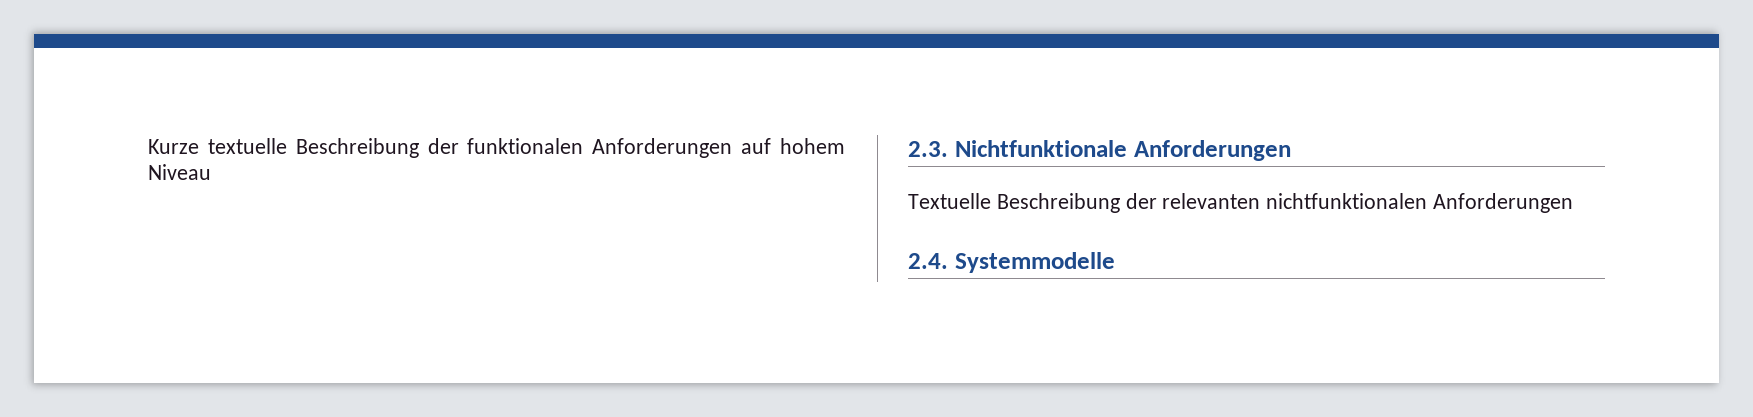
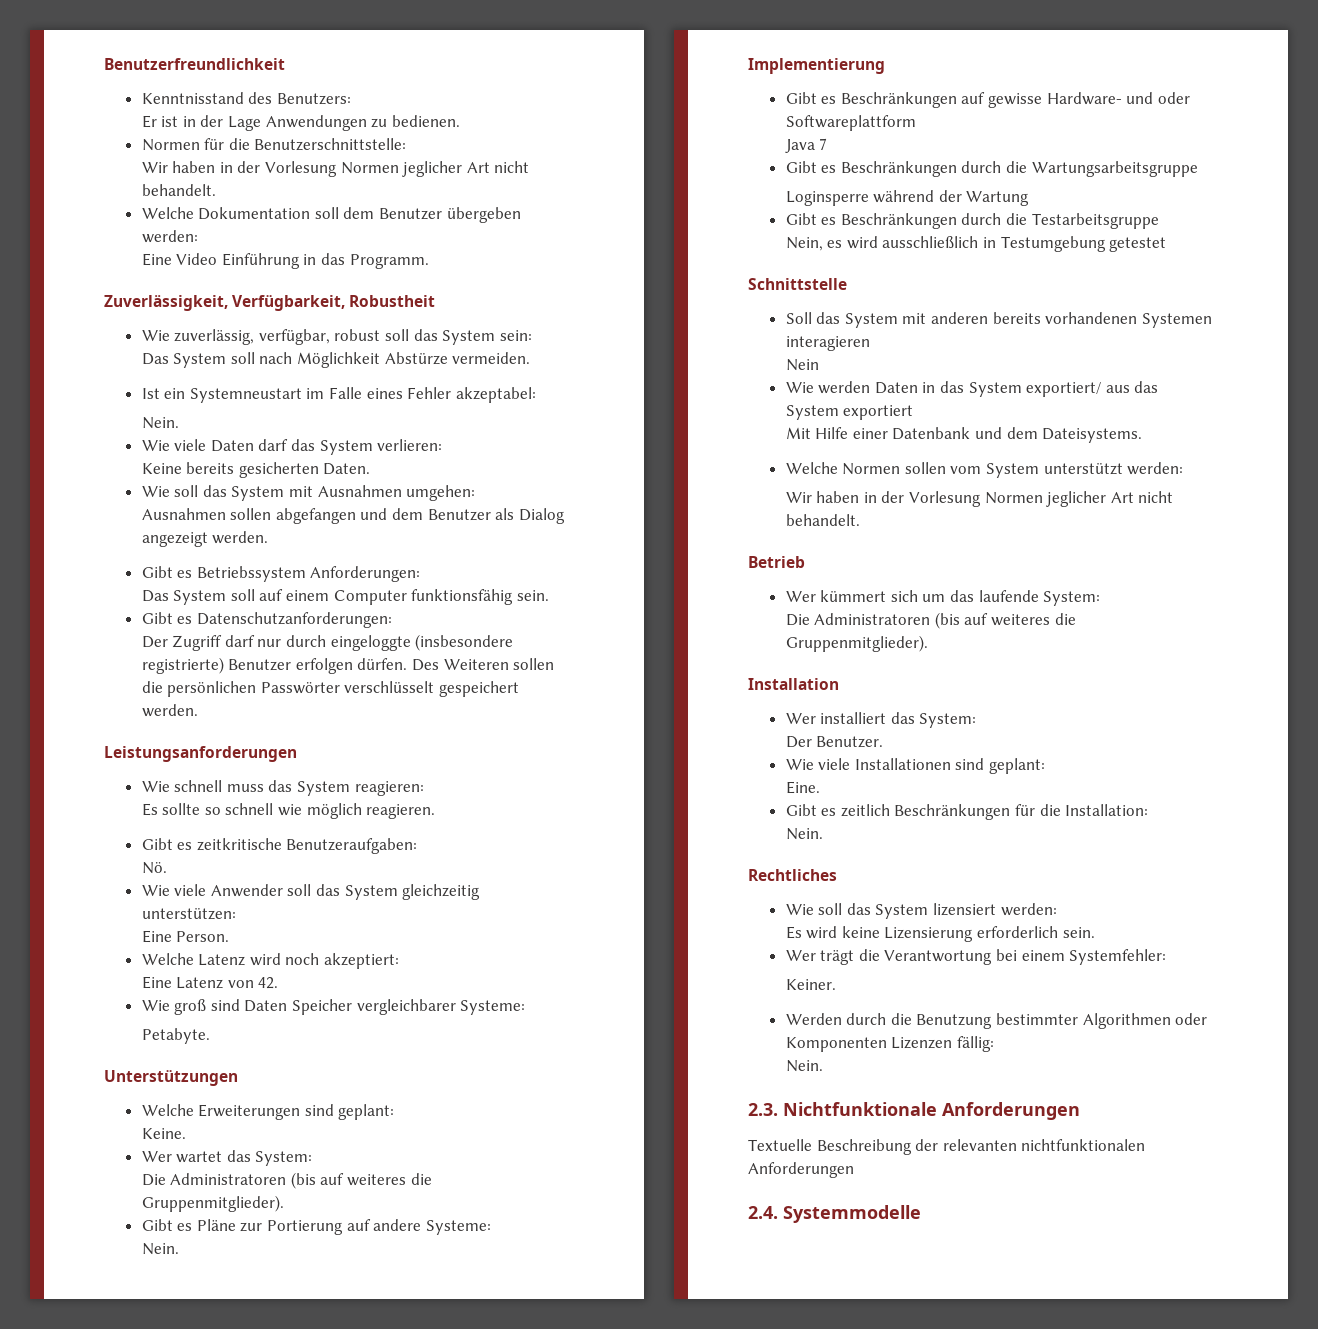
- Kurze textuelle Beschreibung der funktionalen Anforderungen auf hohem Niveau
+ Benutzerfreundlichkeit
+ Kenntnisstand des Benutzers:
+ Er ist in der Lage Anwendungen zu bedienen.
+ Normen für die Benutzerschnittstelle:
+ Wir haben in der Vorlesung Normen jeglicher Art nicht behandelt.
+ Welche Dokumentation soll dem Benutzer übergeben werden:
+ Eine Video Einführung in das Programm.
+ Zuverlässigkeit, Verfügbarkeit, Robustheit
+ Wie zuverlässig, verfügbar, robust soll das System sein:
+ Das System soll nach Möglichkeit Abstürze vermeiden.
+ Ist ein Systemneustart im Falle eines Fehler akzeptabel:
+ Nein.
+ Wie viele Daten darf das System verlieren:
+ Keine bereits gesicherten Daten.
+ Wie soll das System mit Ausnahmen umgehen:
+ Ausnahmen sollen abgefangen und dem Benutzer als Dialog angezeigt werden.
+ Gibt es Betriebssystem Anforderungen:
+ Das System soll auf einem Computer funktionsfähig sein.
+ Gibt es Datenschutzanforderungen:
+ Der Zugriff darf nur durch eingeloggte (insbesondere registrierte) Benutzer erfolgen dürfen. Des Weiteren sollen die persönlichen Passwörter verschlüsselt gespeichert werden.
+ Leistungsanforderungen
+ Wie schnell muss das System reagieren:
+ Es sollte so schnell wie möglich reagieren.
+ Gibt es zeitkritische Benutzeraufgaben:
+ Nö.
+ Wie viele Anwender soll das System gleichzeitig unterstützen:
+ Eine Person.
+ Welche Latenz wird noch akzeptiert:
+ Eine Latenz von 42.
+ Wie groß sind Daten Speicher vergleichbarer Systeme:
+ Petabyte.
+ Unterstützungen
+ Welche Erweiterungen sind geplant:
+ Keine.
+ Wer wartet das System:
+ Die Administratoren (bis auf weiteres die Gruppenmitglieder).
+ Gibt es Pläne zur Portierung auf andere Systeme:
+ Nein.
+ Implementierung
+ Gibt es Beschränkungen auf gewisse Hardware- und oder Softwareplattform
+ Java 7
+ Gibt es Beschränkungen durch die Wartungsarbeitsgruppe
+ Loginsperre während der Wartung
+ Gibt es Beschränkungen durch die Testarbeitsgruppe
+ Nein, es wird ausschließlich in Testumgebung getestet
+ Schnittstelle
+ Soll das System mit anderen bereits vorhandenen Systemen interagieren
+ Nein
+ Wie werden Daten in das System exportiert/ aus das System exportiert
+ Mit Hilfe einer Datenbank und dem Dateisystems.
+ Welche Normen sollen vom System unterstützt werden:
+ Wir haben in der Vorlesung Normen jeglicher Art nicht behandelt.
+ Betrieb
+ Wer kümmert sich um das laufende System:
+ Die Administratoren (bis auf weiteres die Gruppenmitglieder).
+ Installation
+ Wer installiert das System:
+ Der Benutzer.
+ Wie viele Installationen sind geplant:
+ Eine.
+ Gibt es zeitlich Beschränkungen für die Installation:
+ Nein.
+ Rechtliches
+ Wie soll das System lizensiert werden:
+ Es wird keine Lizensierung erforderlich sein.
+ Wer trägt die Verantwortung bei einem Systemfehler:
+ Keiner.
+ Werden durch die Benutzung bestimmter Algorithmen oder Komponenten Lizenzen fällig:
+ Nein.

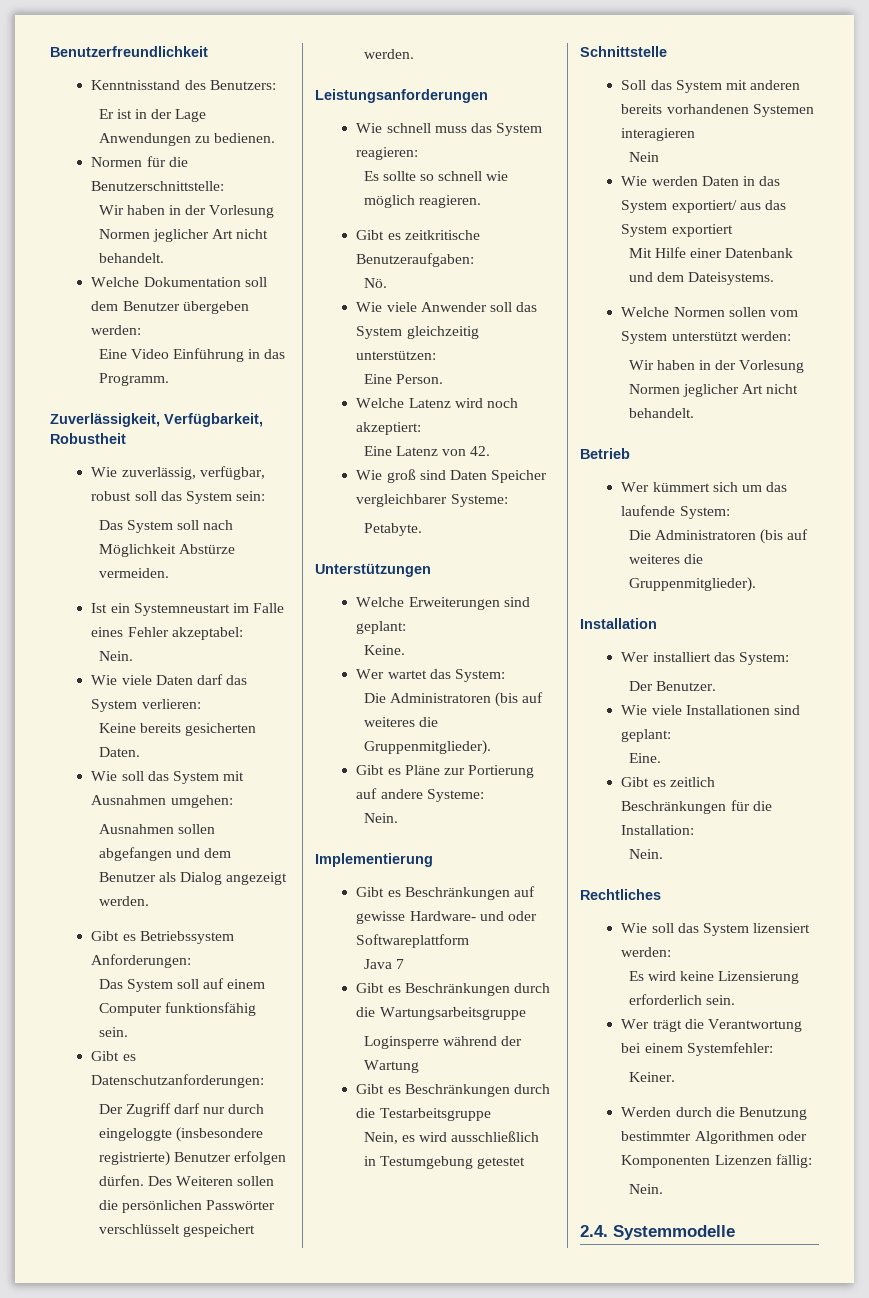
- 2.3. Nichtfunktionale Anforderungen
- Textuelle Beschreibung der relevanten nichtfunktionalen Anforderungen

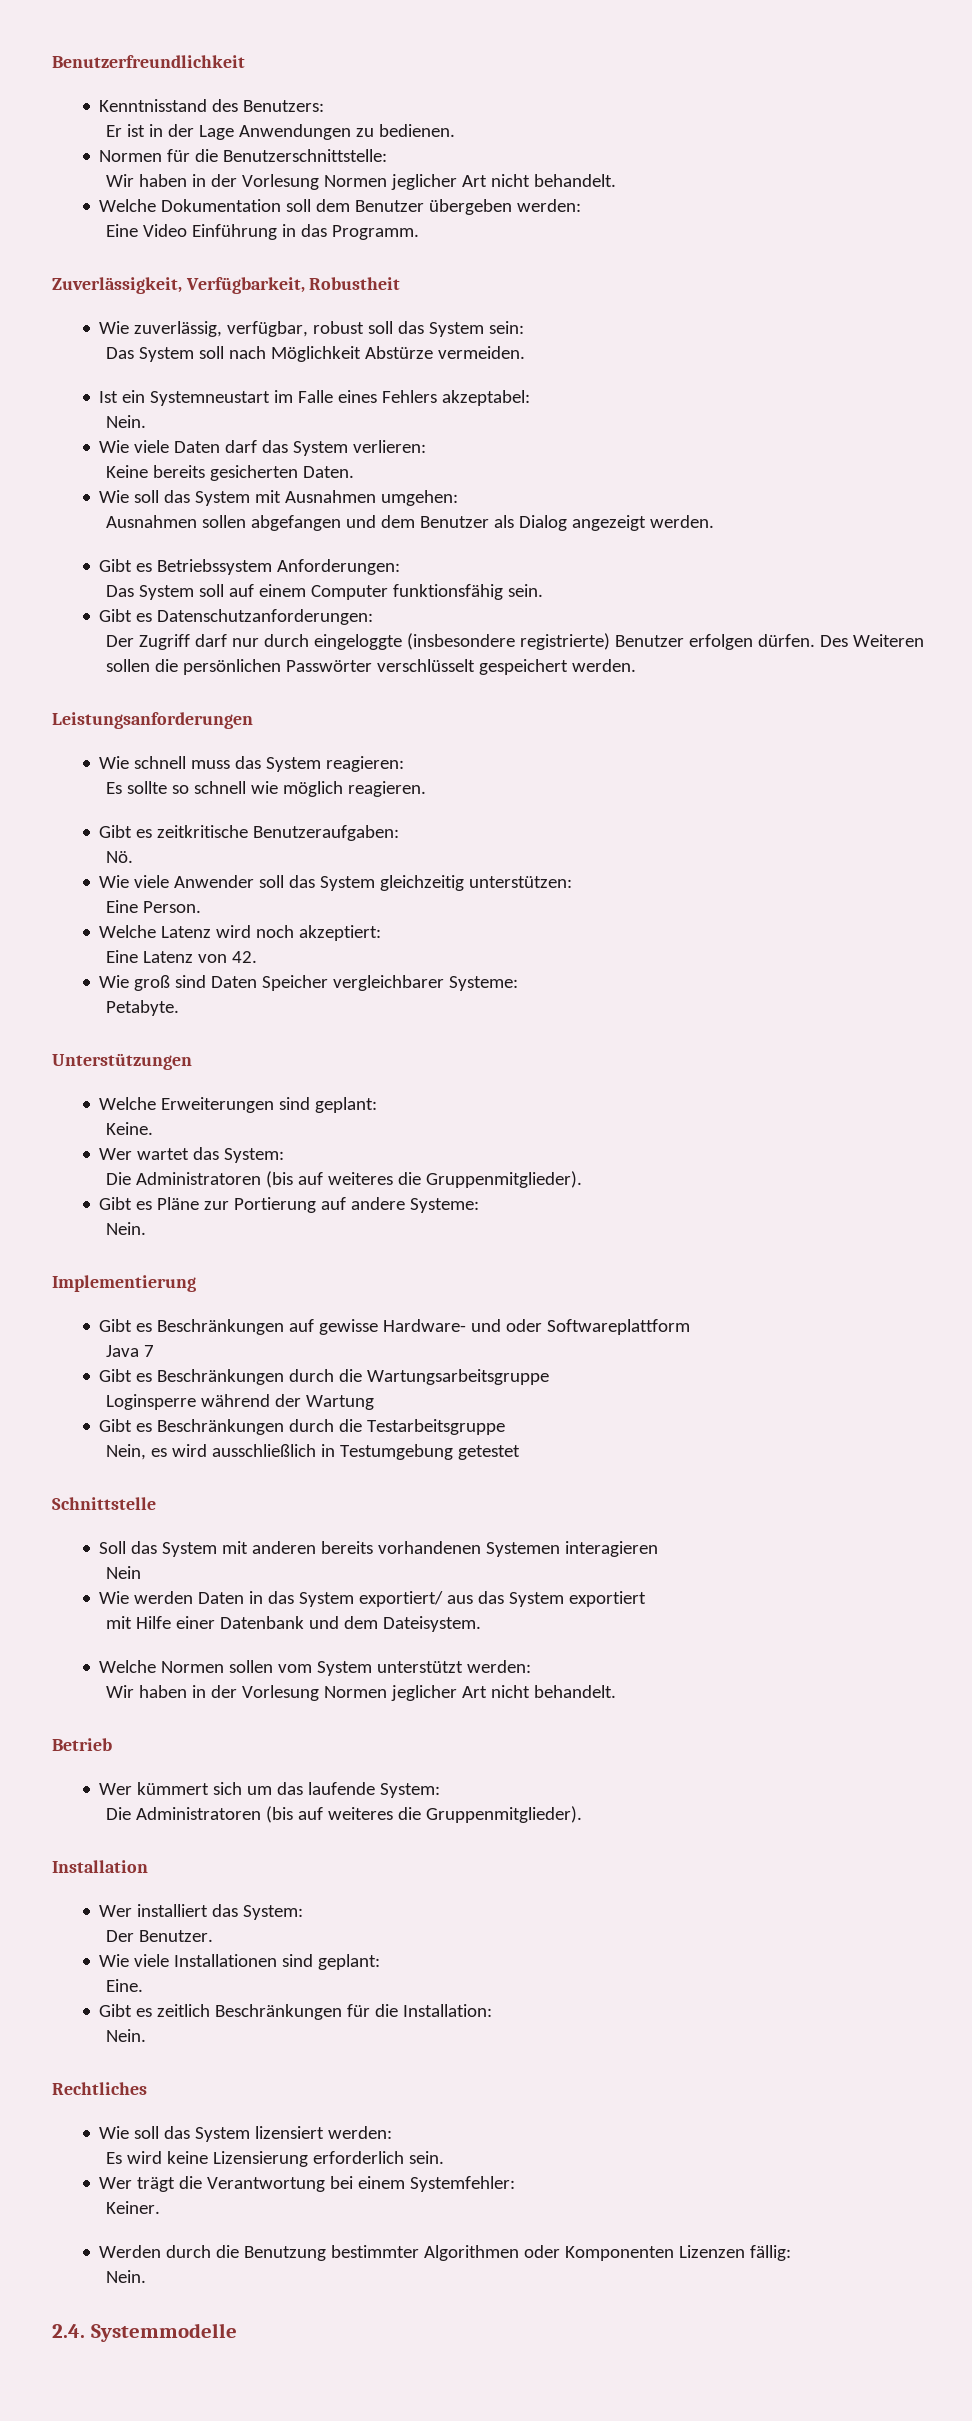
- Ist ein Systemneustart im Falle eines Fehler akzeptabel:
+ Ist ein Systemneustart im Falle eines Fehlers akzeptabel:
- Mit Hilfe einer Datenbank und dem Dateisystems.
+ mit Hilfe einer Datenbank und dem Dateisystem.

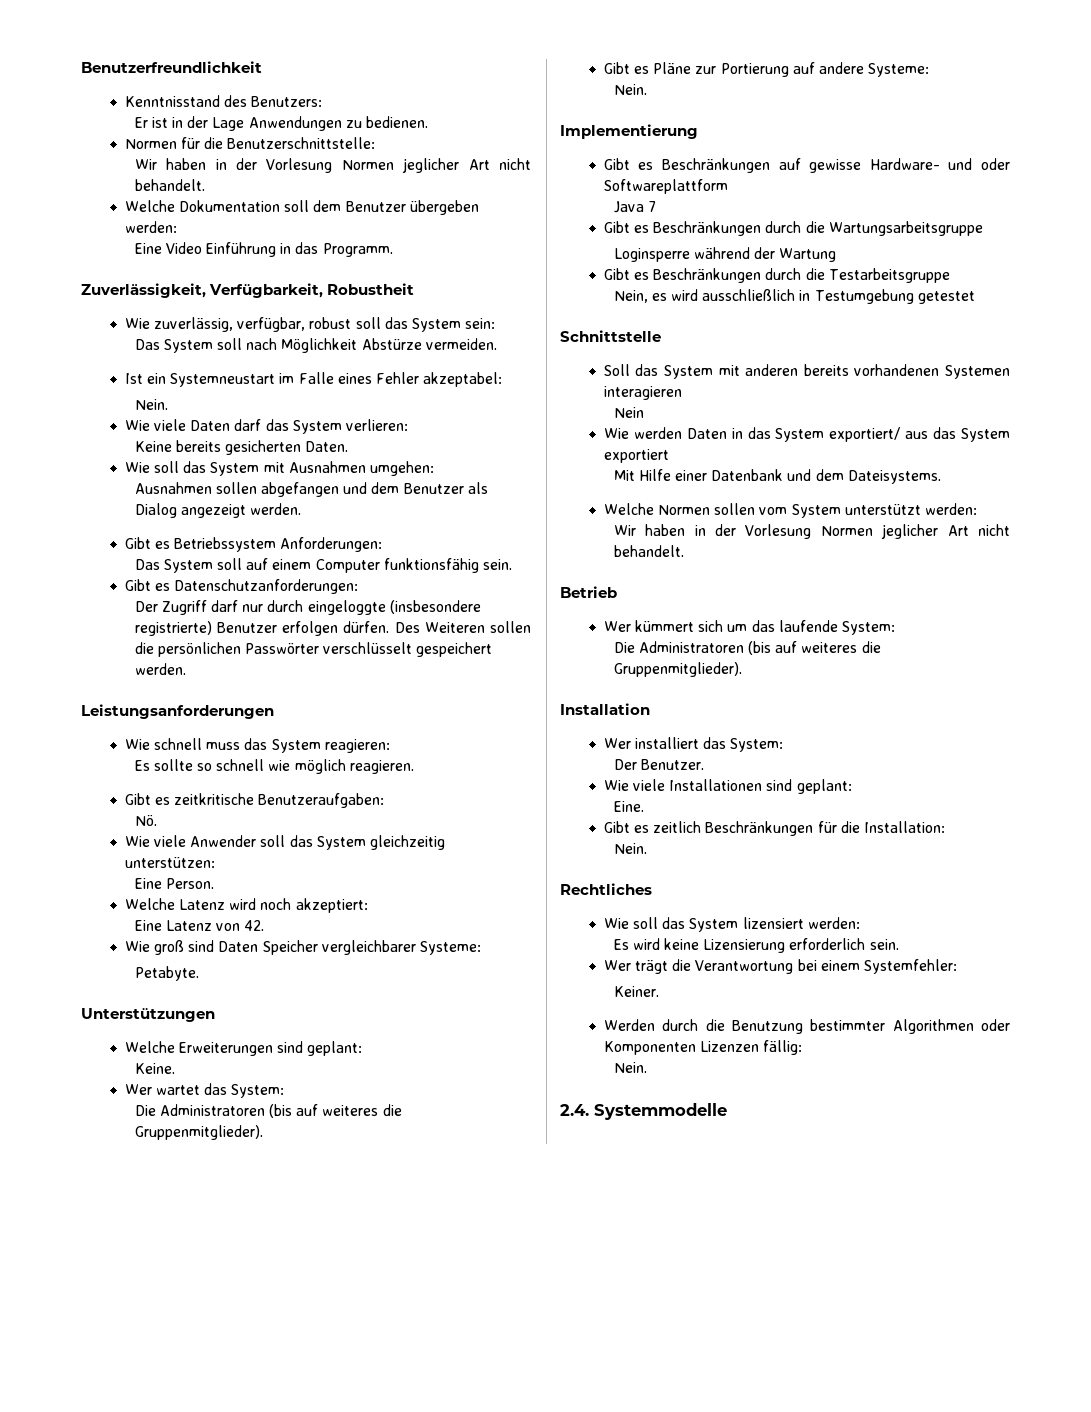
- Ist ein Systemneustart im Falle eines Fehlers akzeptabel:
+ Ist ein Systemneustart im Falle eines Fehler akzeptabel:
- mit Hilfe einer Datenbank und dem Dateisystem.
+ Mit Hilfe einer Datenbank und dem Dateisystems.

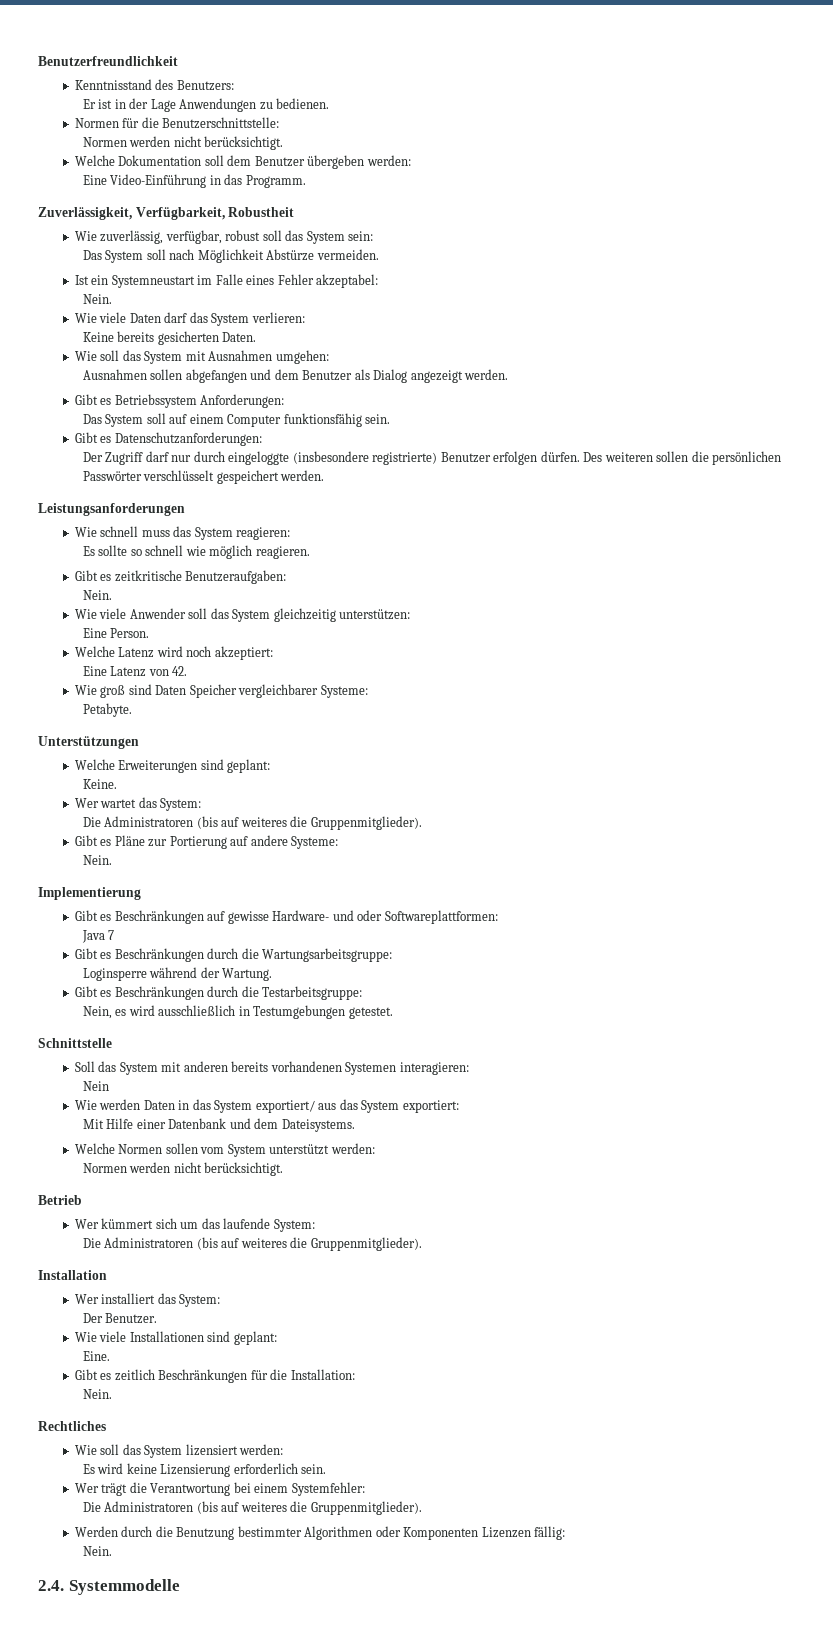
  Normen für die Benutzerschnittstelle:
- Wir haben in der Vorlesung Normen jeglicher Art nicht behandelt.
+ Normen werden nicht berücksichtigt.
- Eine Video Einführung in das Programm.
+ Eine Video-Einführung in das Programm.
- Des Weiteren sollen die persönlichen Passwörter verschlüsselt gespeichert werden.
+ Des weiteren sollen die persönlichen Passwörter verschlüsselt gespeichert werden.
  Gibt es zeitkritische Benutzeraufgaben:
- Nö.
+ Nein.
- Gibt es Beschränkungen auf gewisse Hardware- und oder Softwareplattform
+ Gibt es Beschränkungen auf gewisse Hardware- und oder Softwareplattformen:
- Gibt es Beschränkungen durch die Wartungsarbeitsgruppe
+ Gibt es Beschränkungen durch die Wartungsarbeitsgruppe:
- Loginsperre während der Wartung
- Gibt es Beschränkungen durch die Testarbeitsgruppe
+ Loginsperre während der Wartung.
+ Gibt es Beschränkungen durch die Testarbeitsgruppe:
- Nein, es wird ausschließlich in Testumgebung getestet
+ Nein, es wird ausschließlich in Testumgebungen getestet.
- Soll das System mit anderen bereits vorhandenen Systemen interagieren
+ Soll das System mit anderen bereits vorhandenen Systemen interagieren:
- Wie werden Daten in das System exportiert/ aus das System exportiert
+ Wie werden Daten in das System exportiert/ aus das System exportiert:
  Welche Normen sollen vom System unterstützt werden:
- Wir haben in der Vorlesung Normen jeglicher Art nicht behandelt.
+ Normen werden nicht berücksichtigt.
  Wer trägt die Verantwortung bei einem Systemfehler:
- Keiner.
+ Die Administratoren (bis auf weiteres die Gruppenmitglieder).

